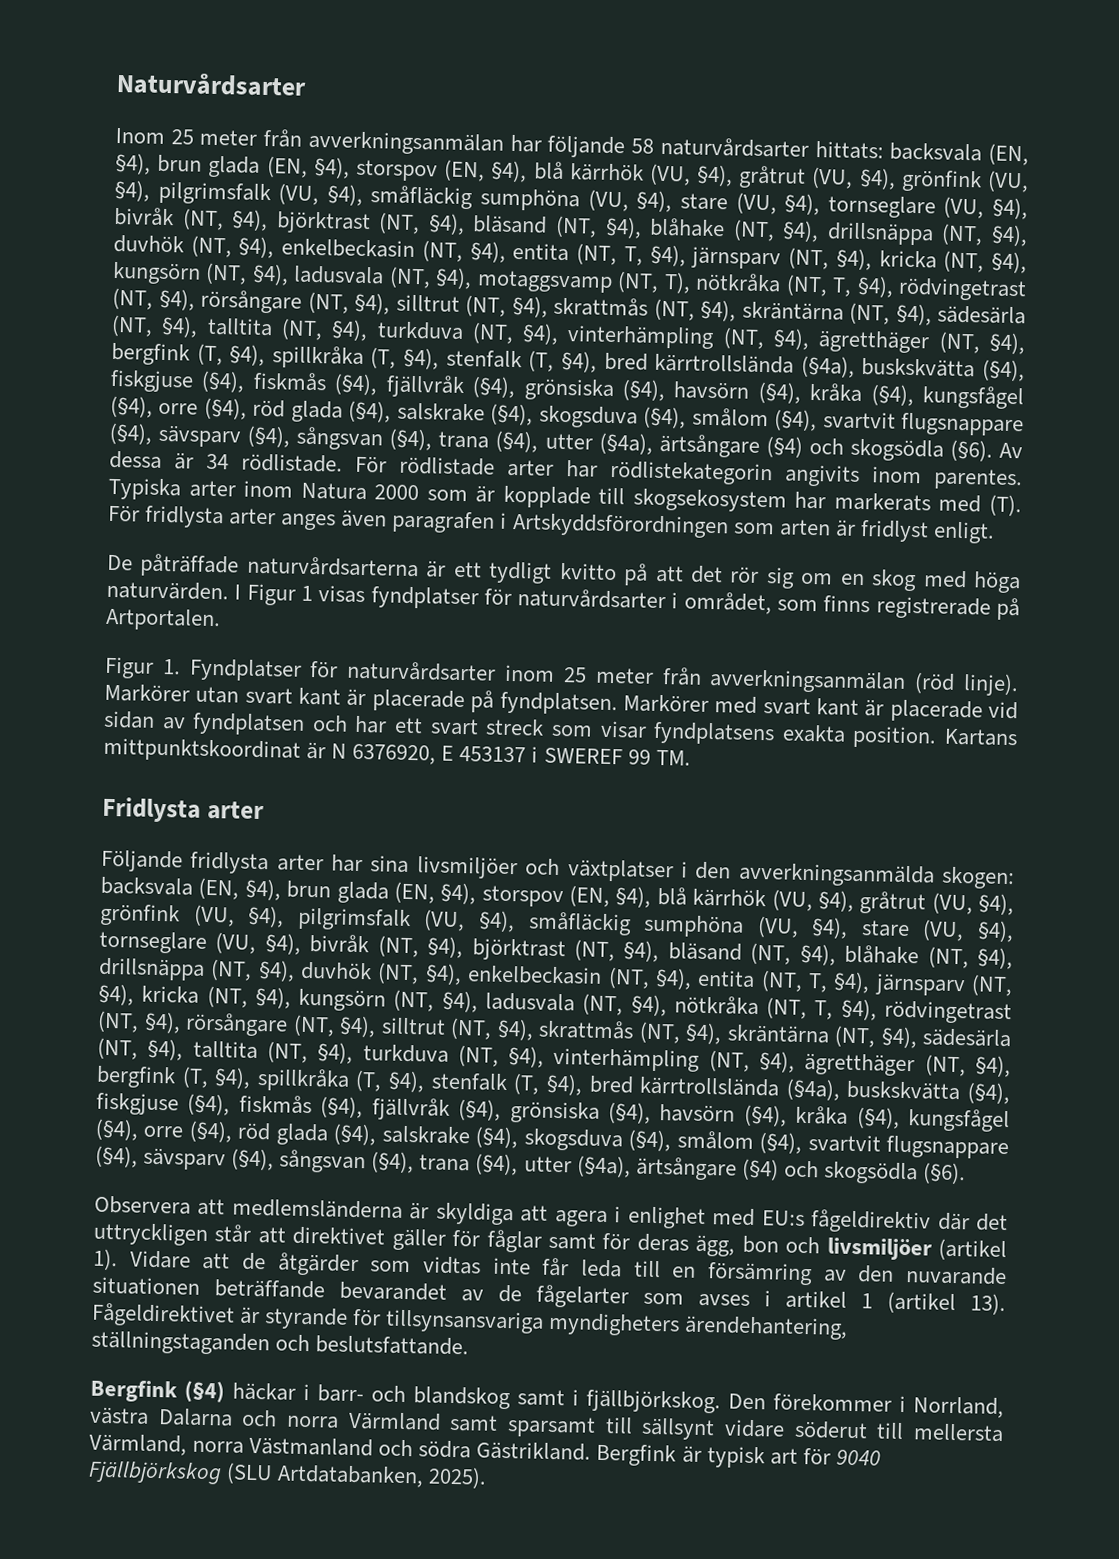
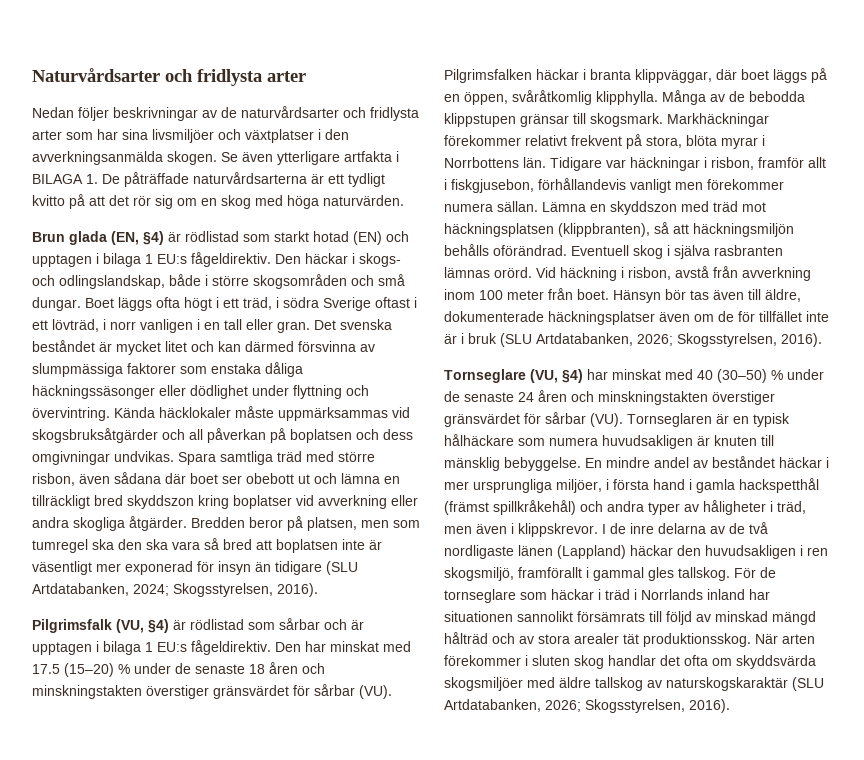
- Naturvårdsarter
- Inom 25 meter från avverkningsanmälan har följande 58 naturvårdsarter hittats: backsvala (EN, §4), brun glada (EN, §4), storspov (EN, §4), blå kärrhök (VU, §4), gråtrut (VU, §4), grönfink (VU, §4), pilgrimsfalk (VU, §4), småfläckig sumphöna (VU, §4), stare (VU, §4), tornseglare (VU, §4), bivråk (NT, §4), björktrast (NT, §4), bläsand (NT, §4), blåhake (NT, §4), drillsnäppa (NT, §4), duvhök (NT, §4), enkelbeckasin (NT, §4), entita (NT, T, §4), järnsparv (NT, §4), kricka (NT, §4), kungsörn (NT, §4), ladusvala (NT, §4), motaggsvamp (NT, T), nötkråka (NT, T, §4), rödvingetrast (NT, §4), rörsångare (NT, §4), silltrut (NT, §4), skrattmås (NT, §4), skräntärna (NT, §4), sädesärla (NT, §4), talltita (NT, §4), turkduva (NT, §4), vinterhämpling (NT, §4), ägretthäger (NT, §4), bergfink (T, §4), spillkråka (T, §4), stenfalk (T, §4), bred kärrtrollslända (§4a), buskskvätta (§4), fiskgjuse (§4), fiskmås (§4), fjällvråk (§4), grönsiska (§4), havsörn (§4), kråka (§4), kungsfågel (§4), orre (§4), röd glada (§4), salskrake (§4), skogsduva (§4), smålom (§4), svartvit flugsnappare (§4), sävsparv (§4), sångsvan (§4), trana (§4), utter (§4a), ärtsångare (§4) och skogsödla (§6). Av dessa är 34 rödlistade. För rödlistade arter har rödlistekategorin angivits inom parentes. Typiska arter inom Natura 2000 som är kopplade till skogsekosystem har markerats med (T). För fridlysta arter anges även paragrafen i Artskyddsförordningen som arten är fridlyst enligt.
- De påträffade naturvårdsarterna är ett tydligt kvitto på att det rör sig om en skog med höga naturvärden. I Figur 1 visas fyndplatser för naturvårdsarter i området, som finns registrerade på Artportalen.
- Figur 1. Fyndplatser för naturvårdsarter inom 25 meter från avverkningsanmälan (röd linje). Markörer utan svart kant är placerade på fyndplatsen. Markörer med svart kant är placerade vid sidan av fyndplatsen och har ett svart streck som visar fyndplatsens exakta position. Kartans mittpunktskoordinat är N 6376920, E 453137 i SWEREF 99 TM.
- Fridlysta arter
- Följande fridlysta arter har sina livsmiljöer och växtplatser i den avverkningsanmälda skogen: backsvala (EN, §4), brun glada (EN, §4), storspov (EN, §4), blå kärrhök (VU, §4), gråtrut (VU, §4), grönfink (VU, §4), pilgrimsfalk (VU, §4), småfläckig sumphöna (VU, §4), stare (VU, §4), tornseglare (VU, §4), bivråk (NT, §4), björktrast (NT, §4), bläsand (NT, §4), blåhake (NT, §4), drillsnäppa (NT, §4), duvhök (NT, §4), enkelbeckasin (NT, §4), entita (NT, T, §4), järnsparv (NT, §4), kricka (NT, §4), kungsörn (NT, §4), ladusvala (NT, §4), nötkråka (NT, T, §4), rödvingetrast (NT, §4), rörsångare (NT, §4), silltrut (NT, §4), skrattmås (NT, §4), skräntärna (NT, §4), sädesärla (NT, §4), talltita (NT, §4), turkduva (NT, §4), vinterhämpling (NT, §4), ägretthäger (NT, §4), bergfink (T, §4), spillkråka (T, §4), stenfalk (T, §4), bred kärrtrollslända (§4a), buskskvätta (§4), fiskgjuse (§4), fiskmås (§4), fjällvråk (§4), grönsiska (§4), havsörn (§4), kråka (§4), kungsfågel (§4), orre (§4), röd glada (§4), salskrake (§4), skogsduva (§4), smålom (§4), svartvit flugsnappare (§4), sävsparv (§4), sångsvan (§4), trana (§4), utter (§4a), ärtsångare (§4) och skogsödla (§6).
- Observera att medlemsländerna är skyldiga att agera i enlighet med EU:s fågeldirektiv där det uttryckligen står att direktivet gäller för fåglar samt för deras ägg, bon och livsmiljöer (artikel 1). Vidare att de åtgärder som vidtas inte får leda till en försämring av den nuvarande situationen beträffande bevarandet av de fågelarter som avses i artikel 1 (artikel 13). Fågeldirektivet är styrande för tillsynsansvariga myndigheters ärendehantering, ställningstaganden och beslutsfattande.
- Bergfink (§4) häckar i barr- och blandskog samt i fjällbjörkskog. Den förekommer i Norrland, västra Dalarna och norra Värmland samt sparsamt till sällsynt vidare söderut till mellersta Värmland, norra Västmanland och södra Gästrikland. Bergfink är typisk art för 9040 Fjällbjörkskog (SLU Artdatabanken, 2025).
+ Naturvårdsarter och fridlysta arter
+ Nedan följer beskrivningar av de naturvårdsarter och fridlysta arter som har sina livsmiljöer och växtplatser i den avverkningsanmälda skogen. Se även ytterligare artfakta i BILAGA 1. De påträffade naturvårdsarterna är ett tydligt kvitto på att det rör sig om en skog med höga naturvärden.
+ Brun glada (EN, §4) är rödlistad som starkt hotad (EN) och upptagen i bilaga 1 EU:s fågeldirektiv. Den häckar i skogs- och odlingslandskap, både i större skogsområden och små dungar. Boet läggs ofta högt i ett träd, i södra Sverige oftast i ett lövträd, i norr vanligen i en tall eller gran. Det svenska beståndet är mycket litet och kan därmed försvinna av slumpmässiga faktorer som enstaka dåliga häckningssäsonger eller dödlighet under flyttning och övervintring. Kända häcklokaler måste uppmärksammas vid skogsbruksåtgärder och all påverkan på boplatsen och dess omgivningar undvikas. Spara samtliga träd med större risbon, även sådana där boet ser obebott ut och lämna en tillräckligt bred skyddszon kring boplatser vid avverkning eller andra skogliga åtgärder. Bredden beror på platsen, men som tumregel ska den ska vara så bred att boplatsen inte är väsentligt mer exponerad för insyn än tidigare (SLU Artdatabanken, 2024; Skogsstyrelsen, 2016).
+ Pilgrimsfalk (VU, §4) är rödlistad som sårbar och är upptagen i bilaga 1 EU:s fågeldirektiv. Den har minskat med 17.5 (15–20) % under de senaste 18 åren och minskningstakten överstiger gränsvärdet för sårbar (VU). Pilgrimsfalken häckar i branta klippväggar, där boet läggs på en öppen, svåråtkomlig klipphylla. Många av de bebodda klippstupen gränsar till skogsmark. Markhäckningar förekommer relativt frekvent på stora, blöta myrar i Norrbottens län. Tidigare var häckningar i risbon, framför allt i fiskgjusebon, förhållandevis vanligt men förekommer numera sällan. Lämna en skyddszon med träd mot häckningsplatsen (klippbranten), så att häckningsmiljön behålls oförändrad. Eventuell skog i själva rasbranten lämnas orörd. Vid häckning i risbon, avstå från avverkning inom 100 meter från boet. Hänsyn bör tas även till äldre, dokumenterade häckningsplatser även om de för tillfället inte är i bruk (SLU Artdatabanken, 2026; Skogsstyrelsen, 2016).
+ Tornseglare (VU, §4) har minskat med 40 (30–50) % under de senaste 24 åren och minskningstakten överstiger gränsvärdet för sårbar (VU). Tornseglaren är en typisk hålhäckare som numera huvudsakligen är knuten till mänsklig bebyggelse. En mindre andel av beståndet häckar i mer ursprungliga miljöer, i första hand i gamla hackspetthål (främst spillkråkehål) och andra typer av håligheter i träd, men även i klippskrevor. I de inre delarna av de två nordligaste länen (Lappland) häckar den huvudsakligen i ren skogsmiljö, framförallt i gammal gles tallskog. För de tornseglare som häckar i träd i Norrlands inland har situationen sannolikt försämrats till följd av minskad mängd hålträd och av stora arealer tät produktionsskog. När arten förekommer i sluten skog handlar det ofta om skyddsvärda skogsmiljöer med äldre tallskog av naturskogskaraktär (SLU Artdatabanken, 2026; Skogsstyrelsen, 2016).

